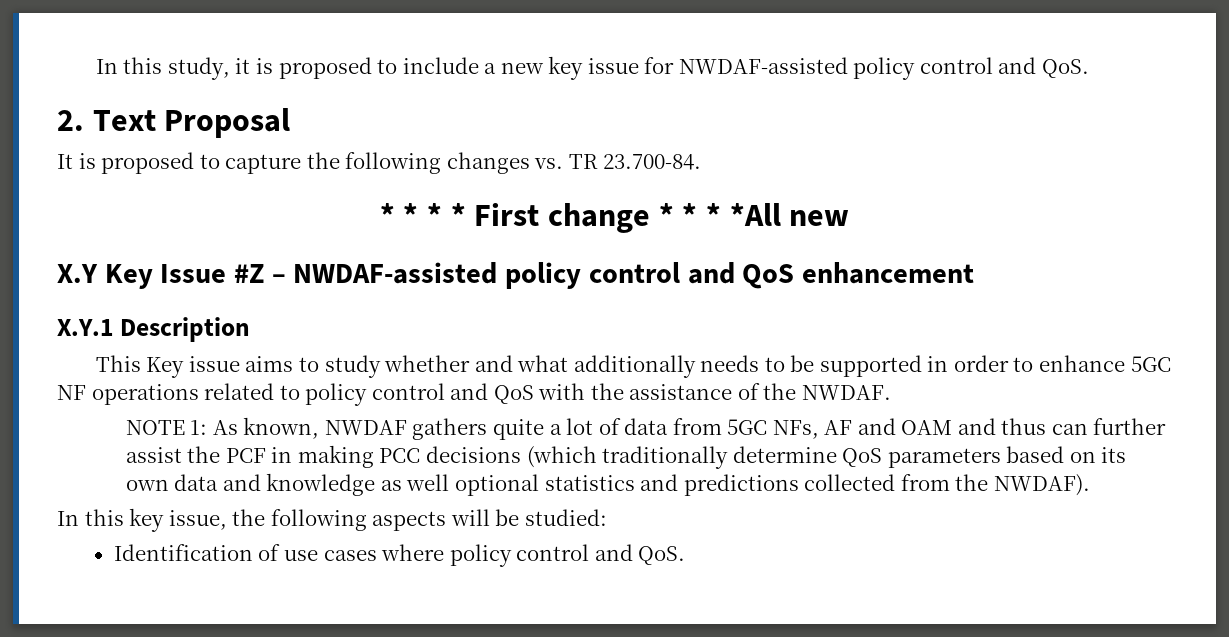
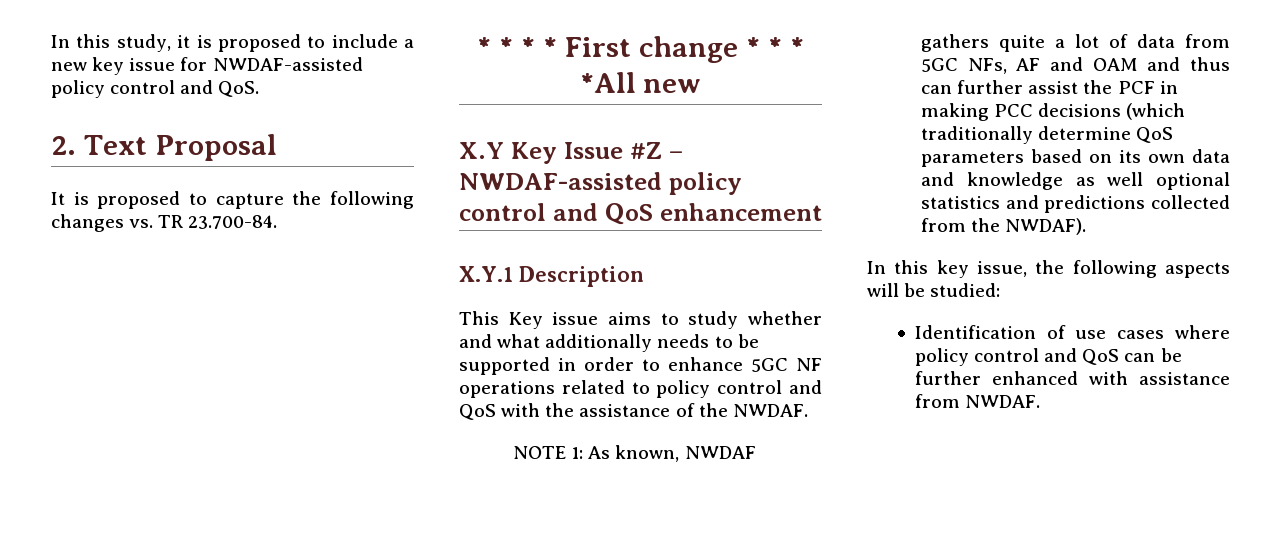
- Identification of use cases where policy control and QoS.
+ Identification of use cases where policy control and QoS can be further enhanced with assistance from NWDAF.

